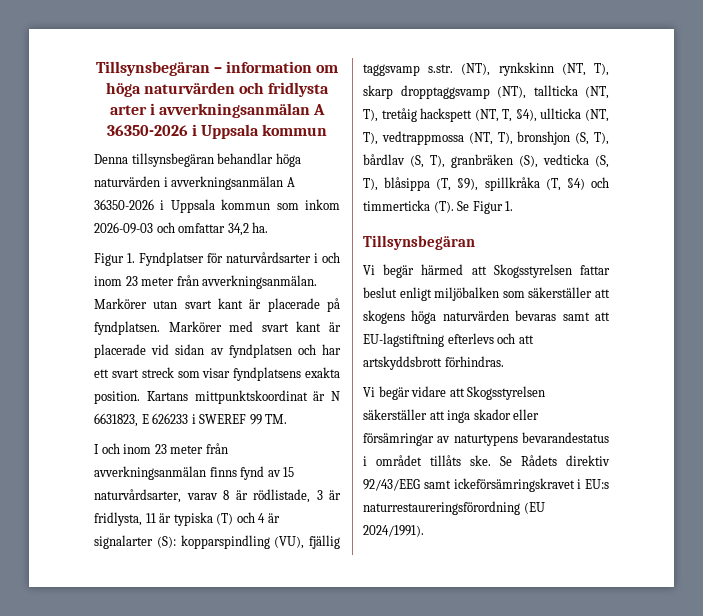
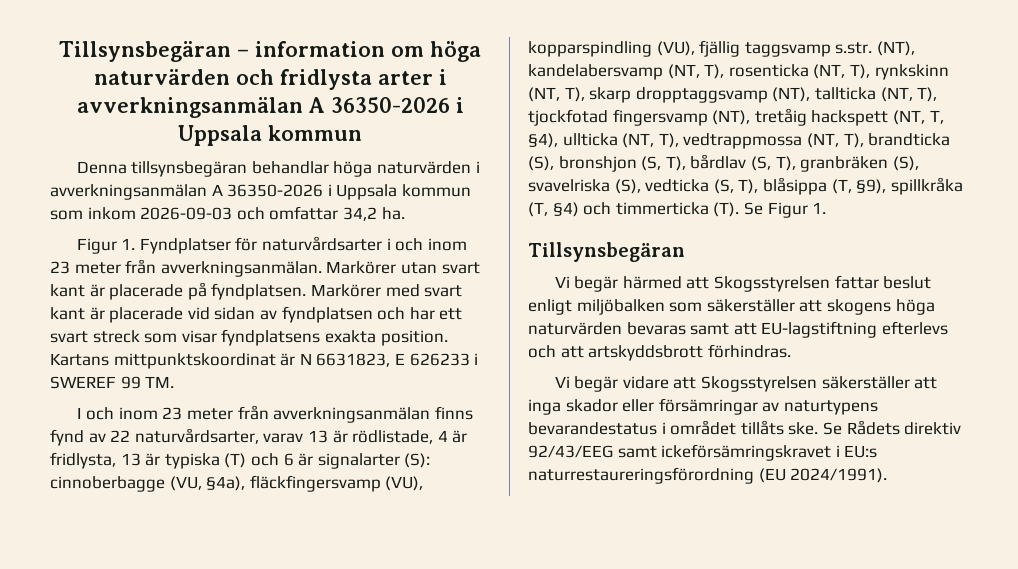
- I och inom 23 meter från avverkningsanmälan finns fynd av 15 naturvårdsarter, varav 8 är rödlistade, 3 är fridlysta, 11 är typiska (T) och 4 är signalarter (S):
+ I och inom 23 meter från avverkningsanmälan finns fynd av 22 naturvårdsarter, varav 13 är rödlistade, 4 är fridlysta, 13 är typiska (T) och 6 är signalarter (S):
- kopparspindling (VU), fjällig taggsvamp s.str. (NT), rynkskinn (NT, T), skarp dropptaggsvamp (NT), tallticka (NT, T), tretåig hackspett (NT, T, §4), ullticka (NT, T), vedtrappmossa (NT, T), bronshjon (S, T), bårdlav (S, T), granbräken (S), vedticka (S, T), blåsippa (T, §9), spillkråka (T, §4) och timmerticka (T). Se Figur 1.
+ cinnoberbagge (VU, §4a), fläckfingersvamp (VU), kopparspindling (VU), fjällig taggsvamp s.str. (NT), kandelabersvamp (NT, T), rosenticka (NT, T), rynkskinn (NT, T), skarp dropptaggsvamp (NT), tallticka (NT, T), tjockfotad fingersvamp (NT), tretåig hackspett (NT, T, §4), ullticka (NT, T), vedtrappmossa (NT, T), brandticka (S), bronshjon (S, T), bårdlav (S, T), granbräken (S), svavelriska (S), vedticka (S, T), blåsippa (T, §9), spillkråka (T, §4) och timmerticka (T). Se Figur 1.

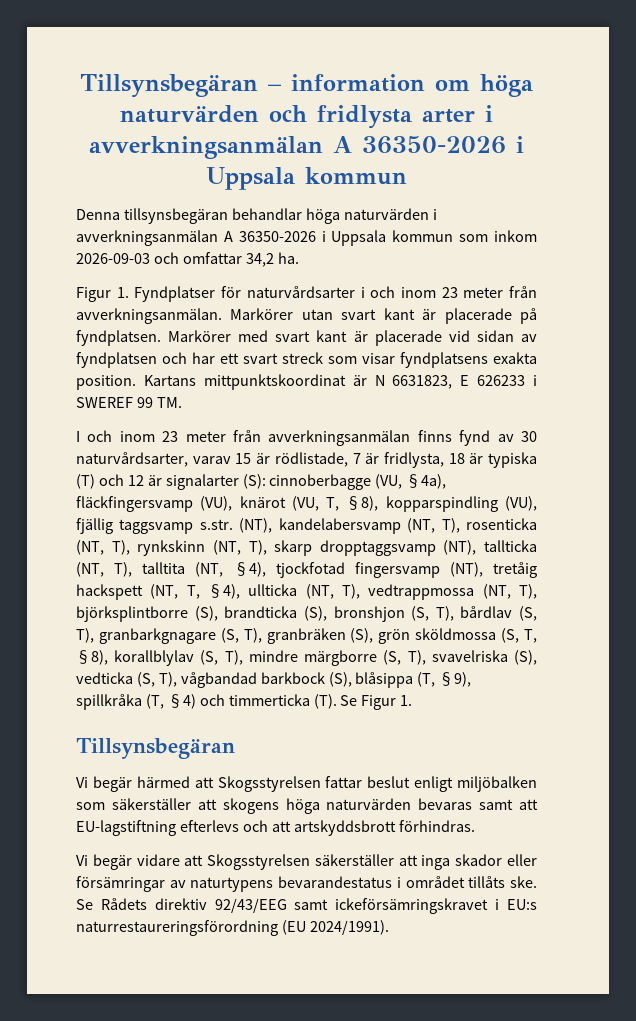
- I och inom 23 meter från avverkningsanmälan finns fynd av 22 naturvårdsarter, varav 13 är rödlistade, 4 är fridlysta, 13 är typiska (T) och 6 är signalarter (S):
+ I och inom 23 meter från avverkningsanmälan finns fynd av 30 naturvårdsarter, varav 15 är rödlistade, 7 är fridlysta, 18 är typiska (T) och 12 är signalarter (S):
- cinnoberbagge (VU, §4a), fläckfingersvamp (VU), kopparspindling (VU), fjällig taggsvamp s.str. (NT), kandelabersvamp (NT, T), rosenticka (NT, T), rynkskinn (NT, T), skarp dropptaggsvamp (NT), tallticka (NT, T), tjockfotad fingersvamp (NT), tretåig hackspett (NT, T, §4), ullticka (NT, T), vedtrappmossa (NT, T), brandticka (S), bronshjon (S, T), bårdlav (S, T), granbräken (S), svavelriska (S), vedticka (S, T), blåsippa (T, §9), spillkråka (T, §4) och timmerticka (T). Se Figur 1.
+ cinnoberbagge (VU, §4a), fläckfingersvamp (VU), knärot (VU, T, §8), kopparspindling (VU), fjällig taggsvamp s.str. (NT), kandelabersvamp (NT, T), rosenticka (NT, T), rynkskinn (NT, T), skarp dropptaggsvamp (NT), tallticka (NT, T), talltita (NT, §4), tjockfotad fingersvamp (NT), tretåig hackspett (NT, T, §4), ullticka (NT, T), vedtrappmossa (NT, T), björksplintborre (S), brandticka (S), bronshjon (S, T), bårdlav (S, T), granbarkgnagare (S, T), granbräken (S), grön sköldmossa (S, T, §8), korallblylav (S, T), mindre märgborre (S, T), svavelriska (S), vedticka (S, T), vågbandad barkbock (S), blåsippa (T, §9), spillkråka (T, §4) och timmerticka (T). Se Figur 1.

